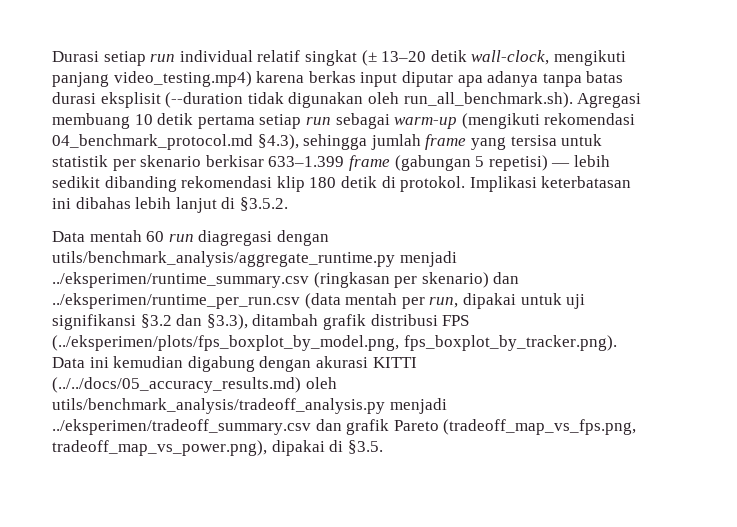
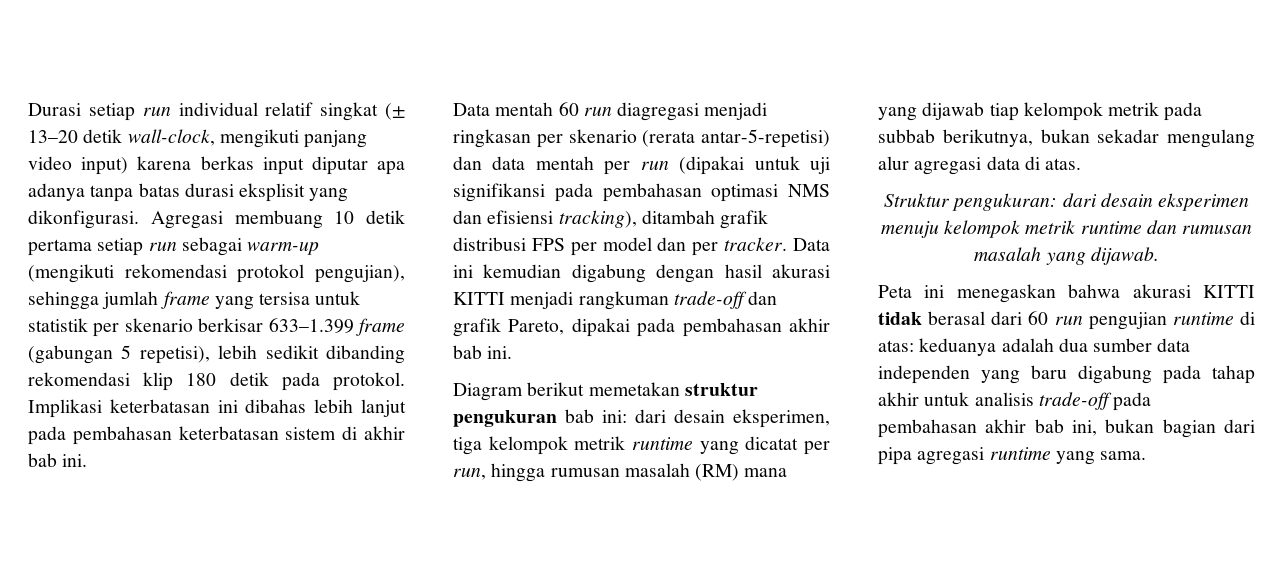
- Durasi setiap run individual relatif singkat (± 13–20 detik wall-clock, mengikuti panjang video_testing.mp4) karena berkas input diputar apa adanya tanpa batas durasi eksplisit (--duration tidak digunakan oleh run_all_benchmark.sh). Agregasi membuang 10 detik pertama setiap run sebagai warm-up (mengikuti rekomendasi 04_benchmark_protocol.md §4.3), sehingga jumlah frame yang tersisa untuk statistik per skenario berkisar 633–1.399 frame (gabungan 5 repetisi) — lebih sedikit dibanding rekomendasi klip 180 detik di protokol.
+ Durasi setiap run individual relatif singkat (± 13–20 detik wall-clock, mengikuti panjang video input) karena berkas input diputar apa adanya tanpa batas durasi eksplisit yang dikonfigurasi. Agregasi membuang 10 detik pertama setiap run sebagai warm-up (mengikuti rekomendasi protokol pengujian), sehingga jumlah frame yang tersisa untuk statistik per skenario berkisar 633–1.399 frame (gabungan 5 repetisi), lebih sedikit dibanding rekomendasi klip 180 detik pada protokol.
- Implikasi keterbatasan ini dibahas lebih lanjut di §3.5.2.
+ Implikasi keterbatasan ini dibahas lebih lanjut pada pembahasan keterbatasan sistem di akhir bab ini.
- Data mentah 60 run diagregasi dengan utils/benchmark_analysis/aggregate_runtime.py menjadi ../eksperimen/runtime_summary.csv (ringkasan per skenario) dan ../eksperimen/runtime_per_run.csv (data mentah per run, dipakai untuk uji signifikansi §3.2 dan §3.3), ditambah grafik distribusi FPS (../eksperimen/plots/fps_boxplot_by_model.png, fps_boxplot_by_tracker.png). Data ini kemudian digabung dengan akurasi KITTI (../../docs/05_accuracy_results.md) oleh utils/benchmark_analysis/tradeoff_analysis.py menjadi ../eksperimen/tradeoff_summary.csv dan grafik Pareto (tradeoff_map_vs_fps.png, tradeoff_map_vs_power.png), dipakai di §3.5.
+ Data mentah 60 run diagregasi menjadi ringkasan per skenario (rerata antar-5-repetisi) dan data mentah per run (dipakai untuk uji signifikansi pada pembahasan optimasi NMS dan efisiensi tracking), ditambah grafik distribusi FPS per model dan per tracker. Data ini kemudian digabung dengan hasil akurasi KITTI menjadi rangkuman trade-off dan grafik Pareto, dipakai pada pembahasan akhir bab ini.
+ Diagram berikut memetakan struktur pengukuran bab ini: dari desain eksperimen, tiga kelompok metrik runtime yang dicatat per run, hingga rumusan masalah (RM) mana yang dijawab tiap kelompok metrik pada subbab berikutnya, bukan sekadar mengulang alur agregasi data di atas.
+ Struktur pengukuran: dari desain eksperimen menuju kelompok metrik runtime dan rumusan masalah yang dijawab.
+ Peta ini menegaskan bahwa akurasi KITTI tidak berasal dari 60 run pengujian runtime di atas: keduanya adalah dua sumber data independen yang baru digabung pada tahap akhir untuk analisis trade-off pada pembahasan akhir bab ini, bukan bagian dari pipa agregasi runtime yang sama.

